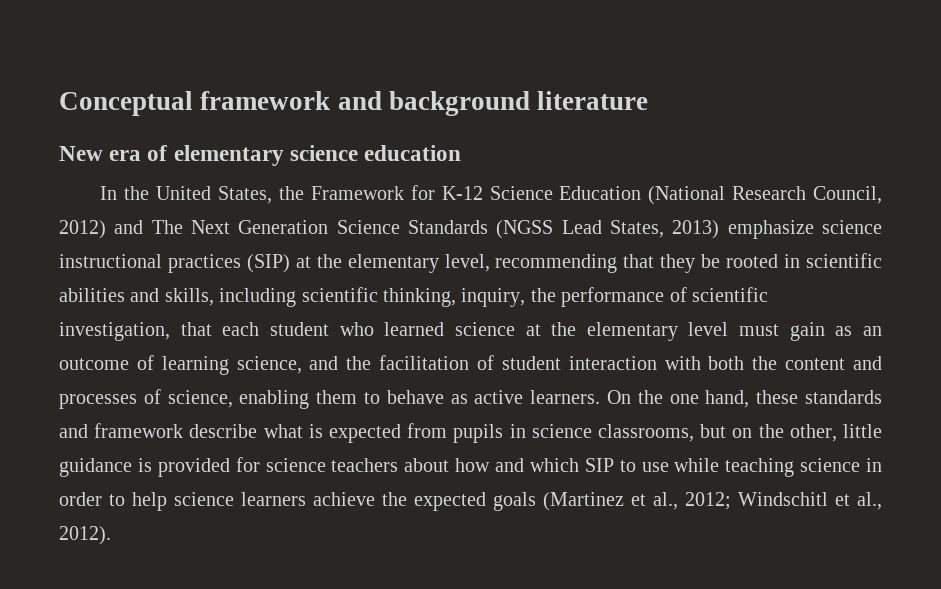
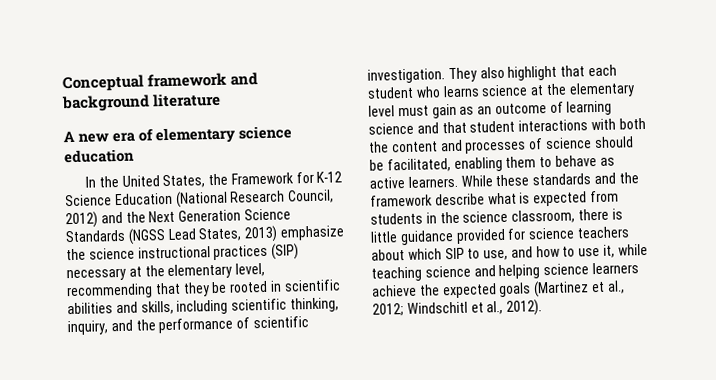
- New era of elementary science education
+ A new era of elementary science education
- In the United States, the Framework for K-12 Science Education (National Research Council, 2012) and The Next Generation Science Standards (NGSS Lead States, 2013) emphasize science instructional practices (SIP) at the elementary level, recommending that they be rooted in scientific abilities and skills, including scientific thinking, inquiry, the performance of scientific investigation, that each student who learned science at the elementary level must gain as an outcome of learning science, and the facilitation of student interaction with both the content and processes of science, enabling them to behave as active learners.
+ In the United States, the Framework for K-12 Science Education (National Research Council, 2012) and the Next Generation Science Standards (NGSS Lead States, 2013) emphasize the science instructional practices (SIP) necessary at the elementary level, recommending that they be rooted in scientific abilities and skills, including scientific thinking, inquiry, and the performance of scientific investigation. They also highlight that each student who learns science at the elementary level must gain as an outcome of learning science and that student interactions with both the content and processes of science should be facilitated, enabling them to behave as active learners.
- On the one hand, these standards and framework describe what is expected from pupils in science classrooms, but on the other, little guidance is provided for science teachers about how and which SIP to use while teaching science in order to help science learners achieve the expected goals (Martinez et al., 2012; Windschitl et al., 2012).
+ While these standards and the framework describe what is expected from students in the science classroom, there is little guidance provided for science teachers about which SIP to use, and how to use it, while teaching science and helping science learners achieve the expected goals (Martinez et al., 2012; Windschitl et al., 2012).

